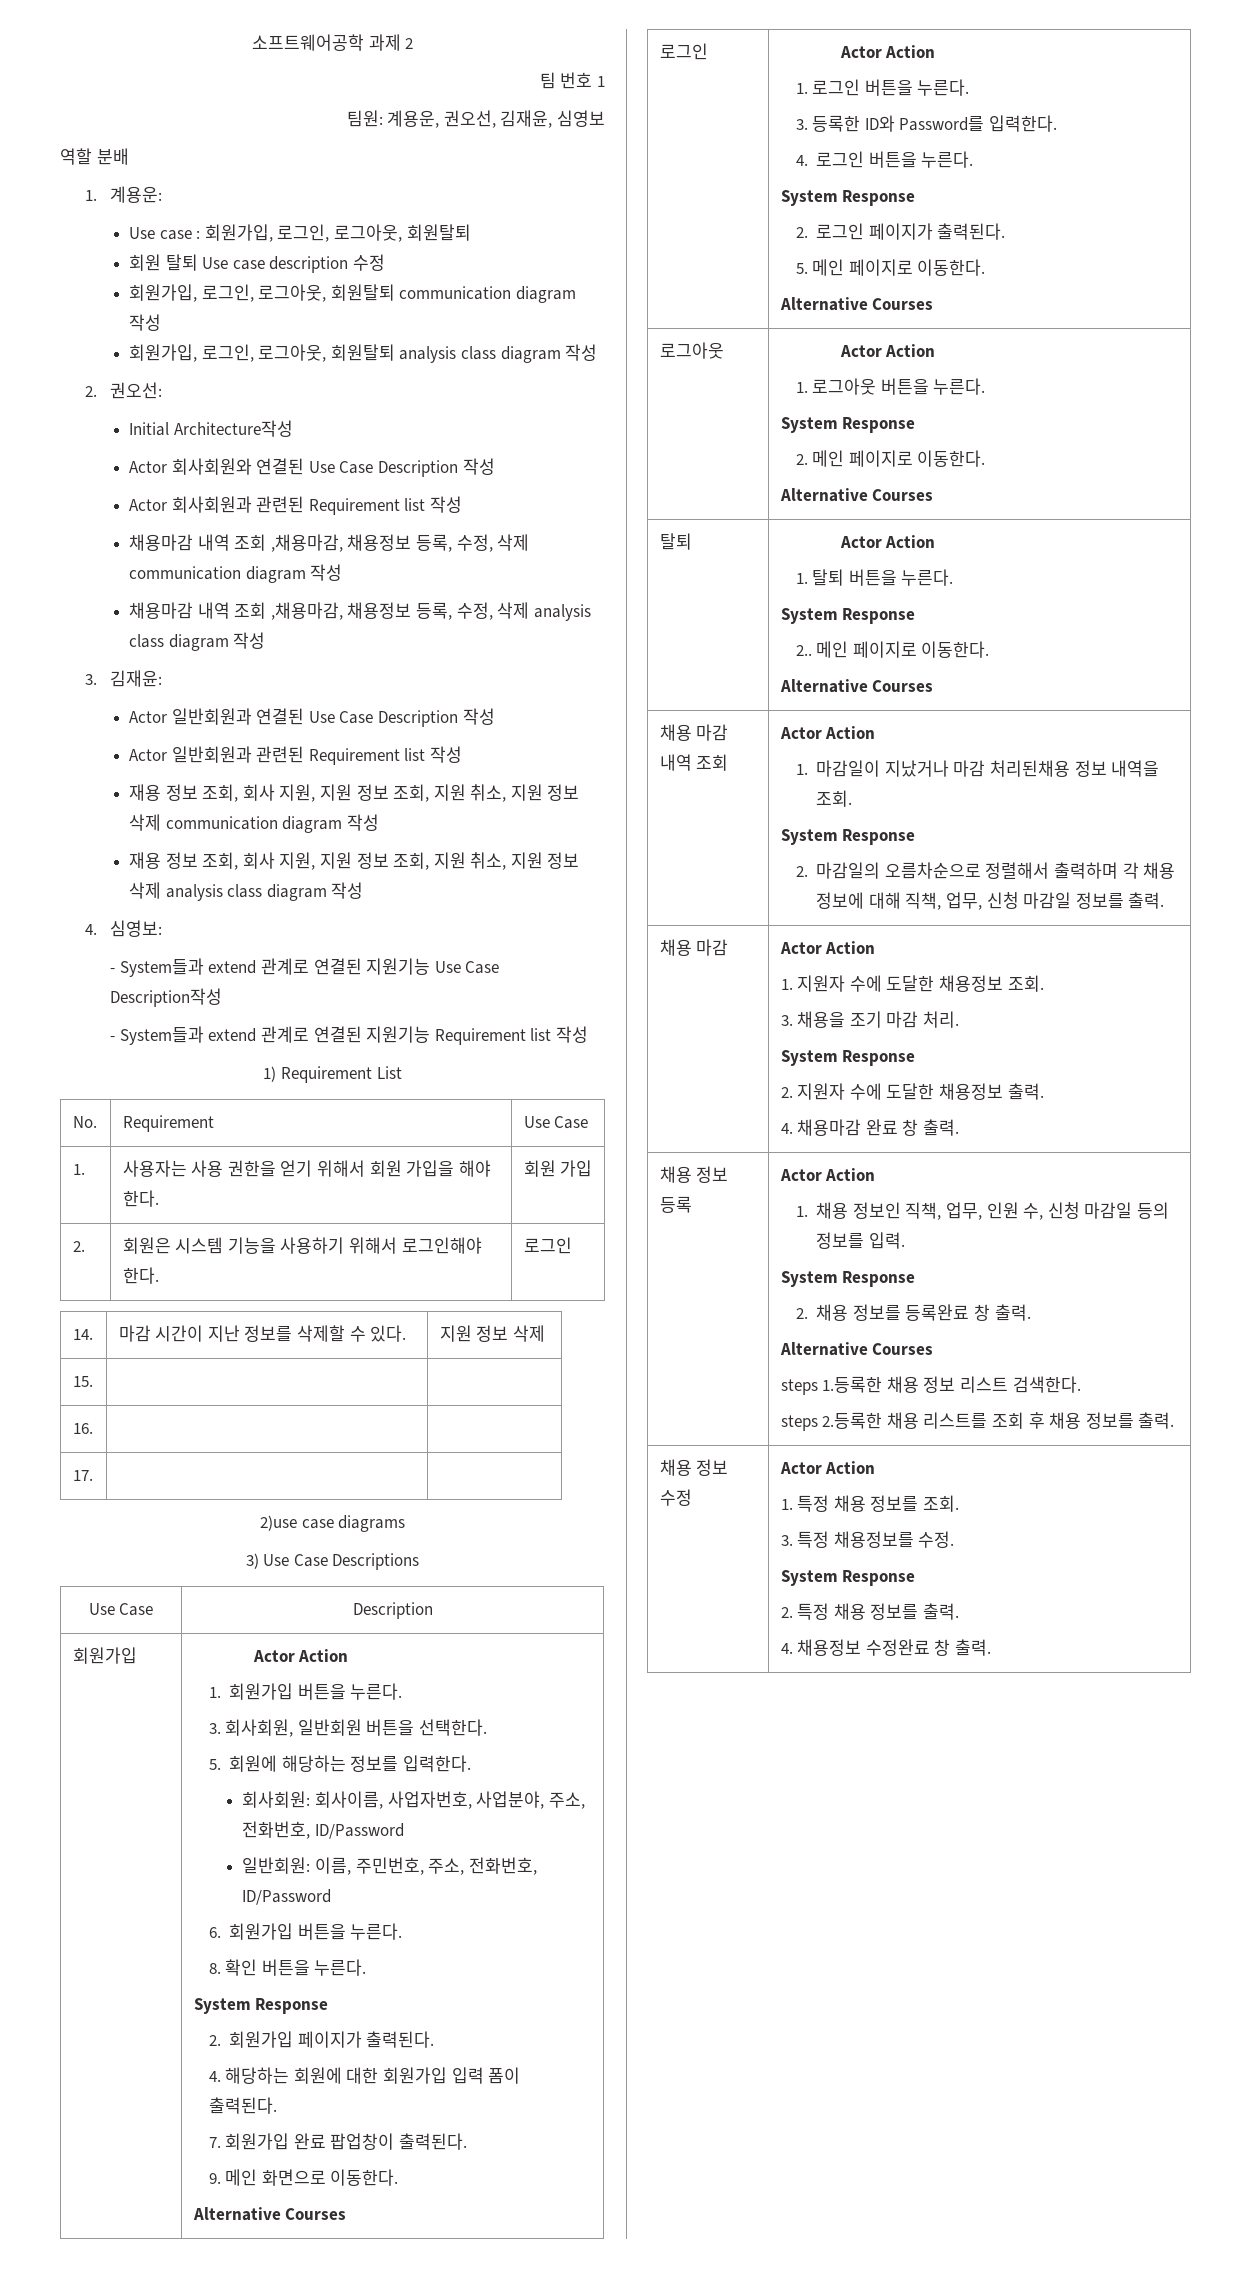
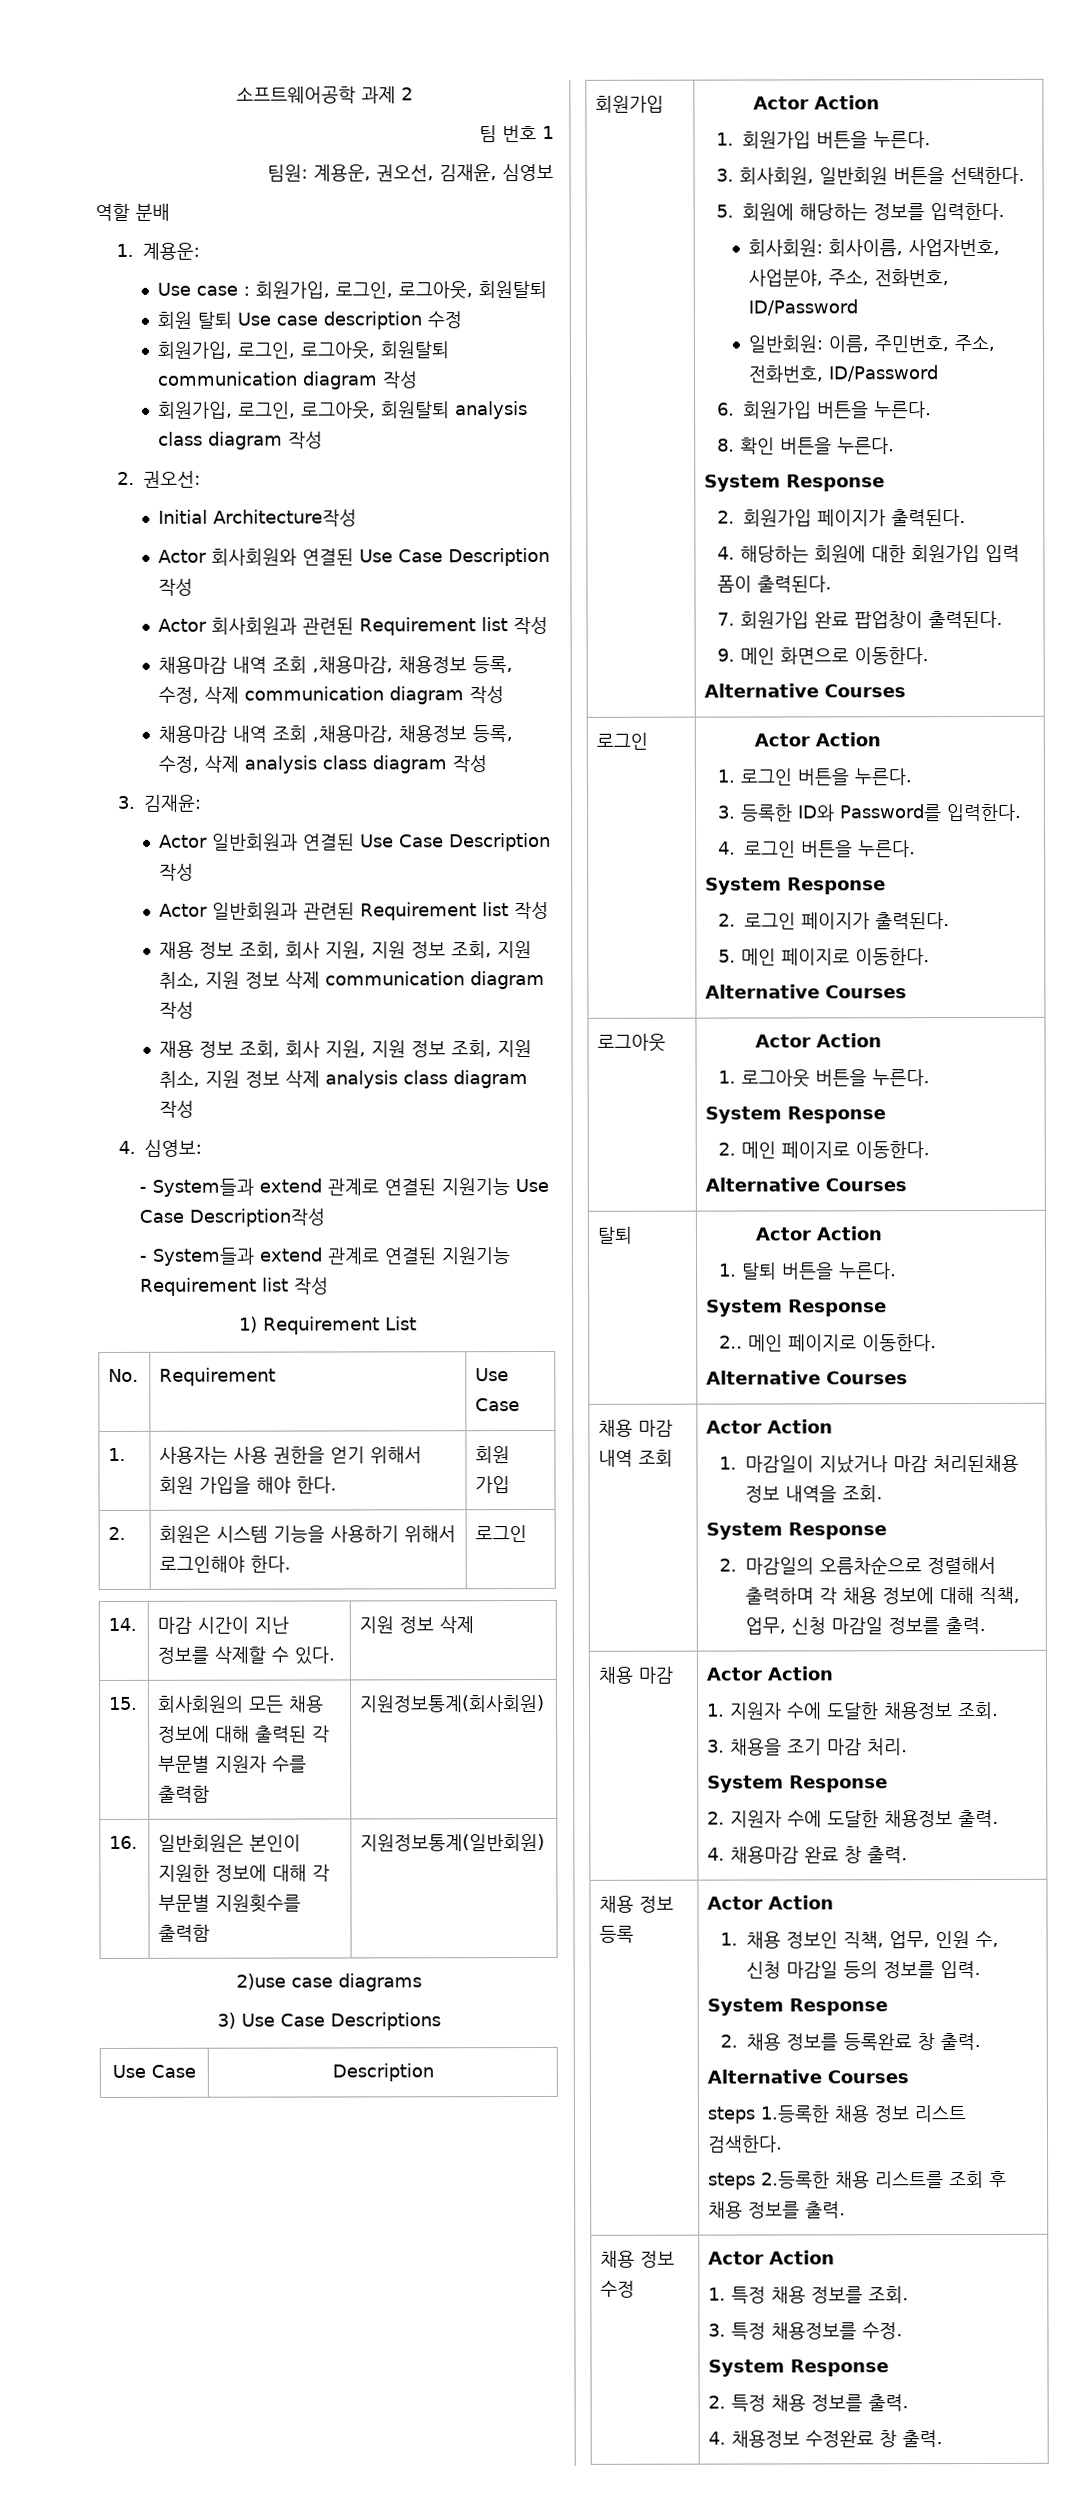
- 15. | |
- 16. | |
- 17. | |
+ 15. | 회사회원의 모든 채용 정보에 대해 출력된 각 부문별 지원자 수를 출력함 | 지원정보통계(회사회원)
+ 16. | 일반회원은 본인이 지원한 정보에 대해 각 부문별 지원횟수를 출력함 | 지원정보통계(일반회원)

